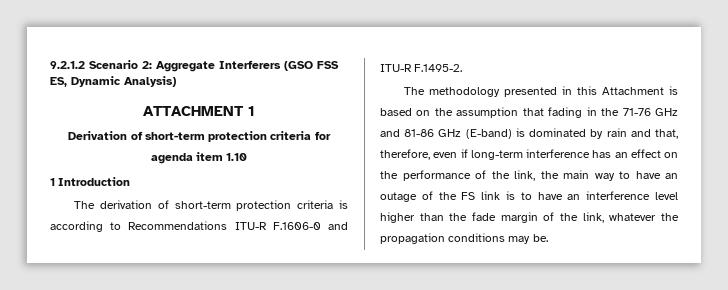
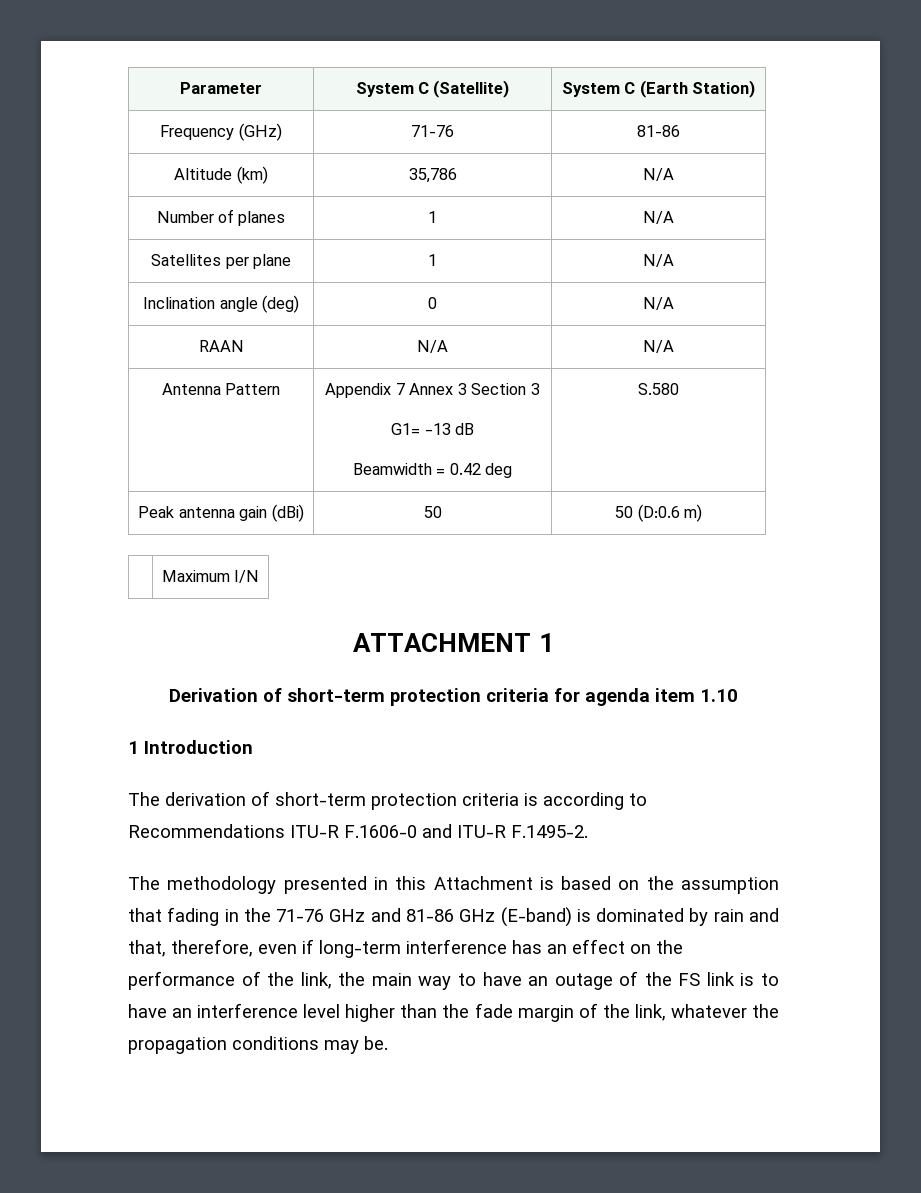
- 9.2.1.2 Scenario 2: Aggregate Interferers (GSO FSS ES, Dynamic Analysis)
+ Parameter | System C (Satellite) | System C (Earth Station)
+ Frequency (GHz) | 71-76 | 81-86
+ Altitude (km) | 35,786 | N/A
+ Number of planes | 1 | N/A
+ Satellites per plane | 1 | N/A
+ Inclination angle (deg) | 0 | N/A
+ RAAN | N/A | N/A
+ Antenna Pattern | Appendix 7 Annex 3 Section 3
+ G1= ‒13 dB
+ Beamwidth = 0.42 deg | S.580
+ Peak antenna gain (dBi) | 50 | 50 (D:0.6 m)
+ | Maximum I/N

